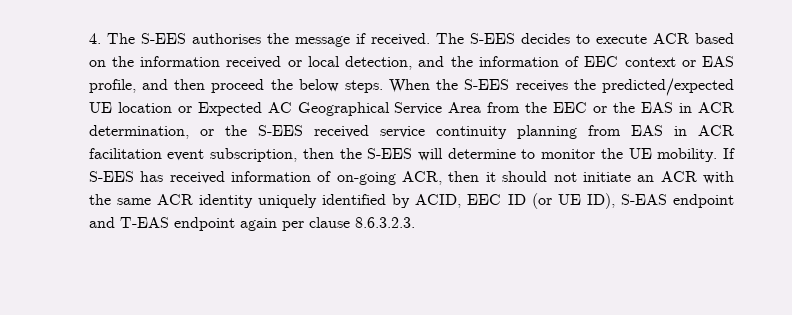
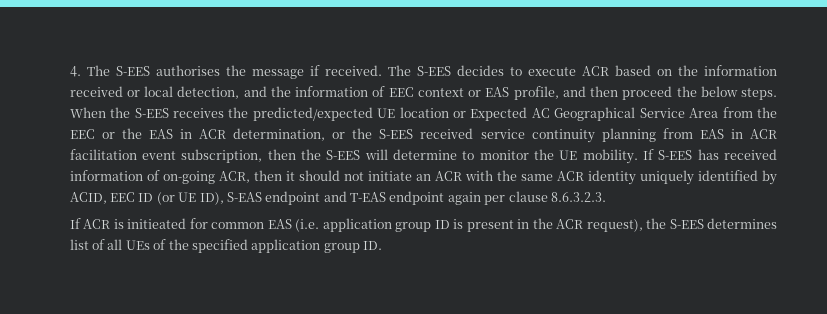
+ If ACR is initieated for common EAS (i.e. application group ID is present in the ACR request), the S-EES determines list of all UEs of the specified application group ID.

